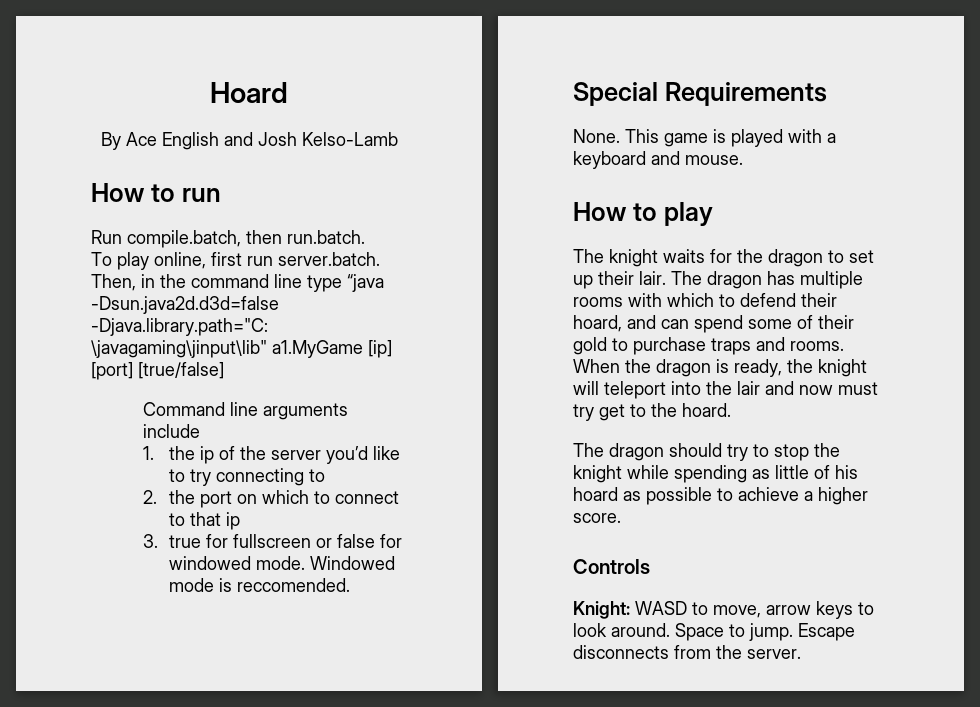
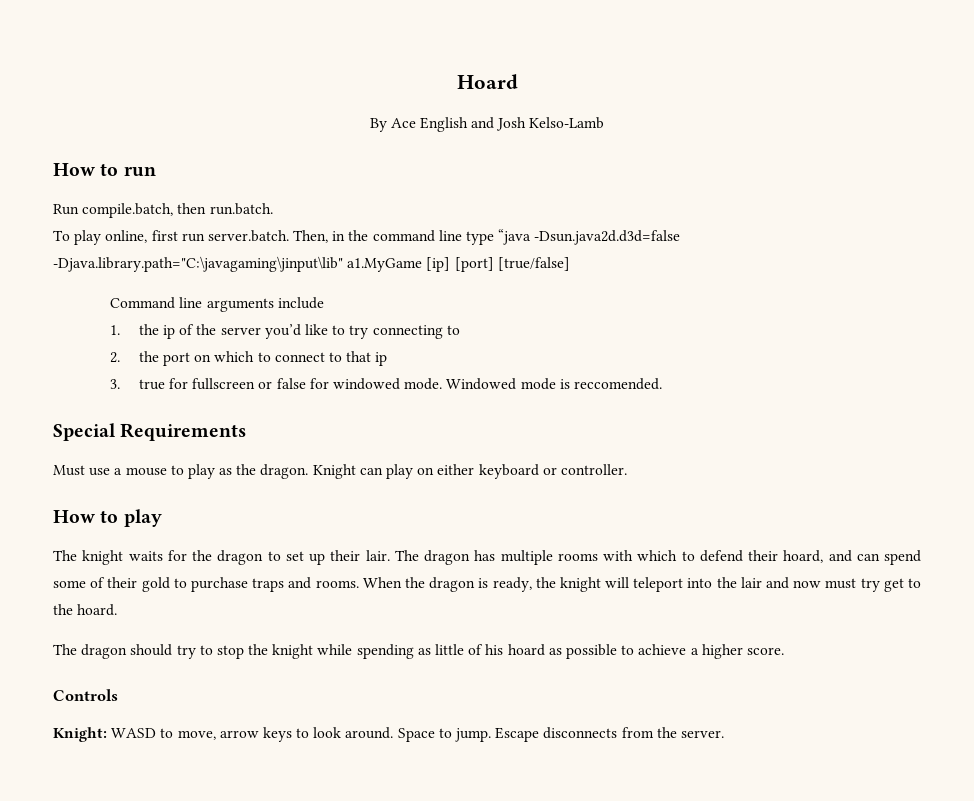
- None. This game is played with a keyboard and mouse.
+ Must use a mouse to play as the dragon. Knight can play on either keyboard or controller.

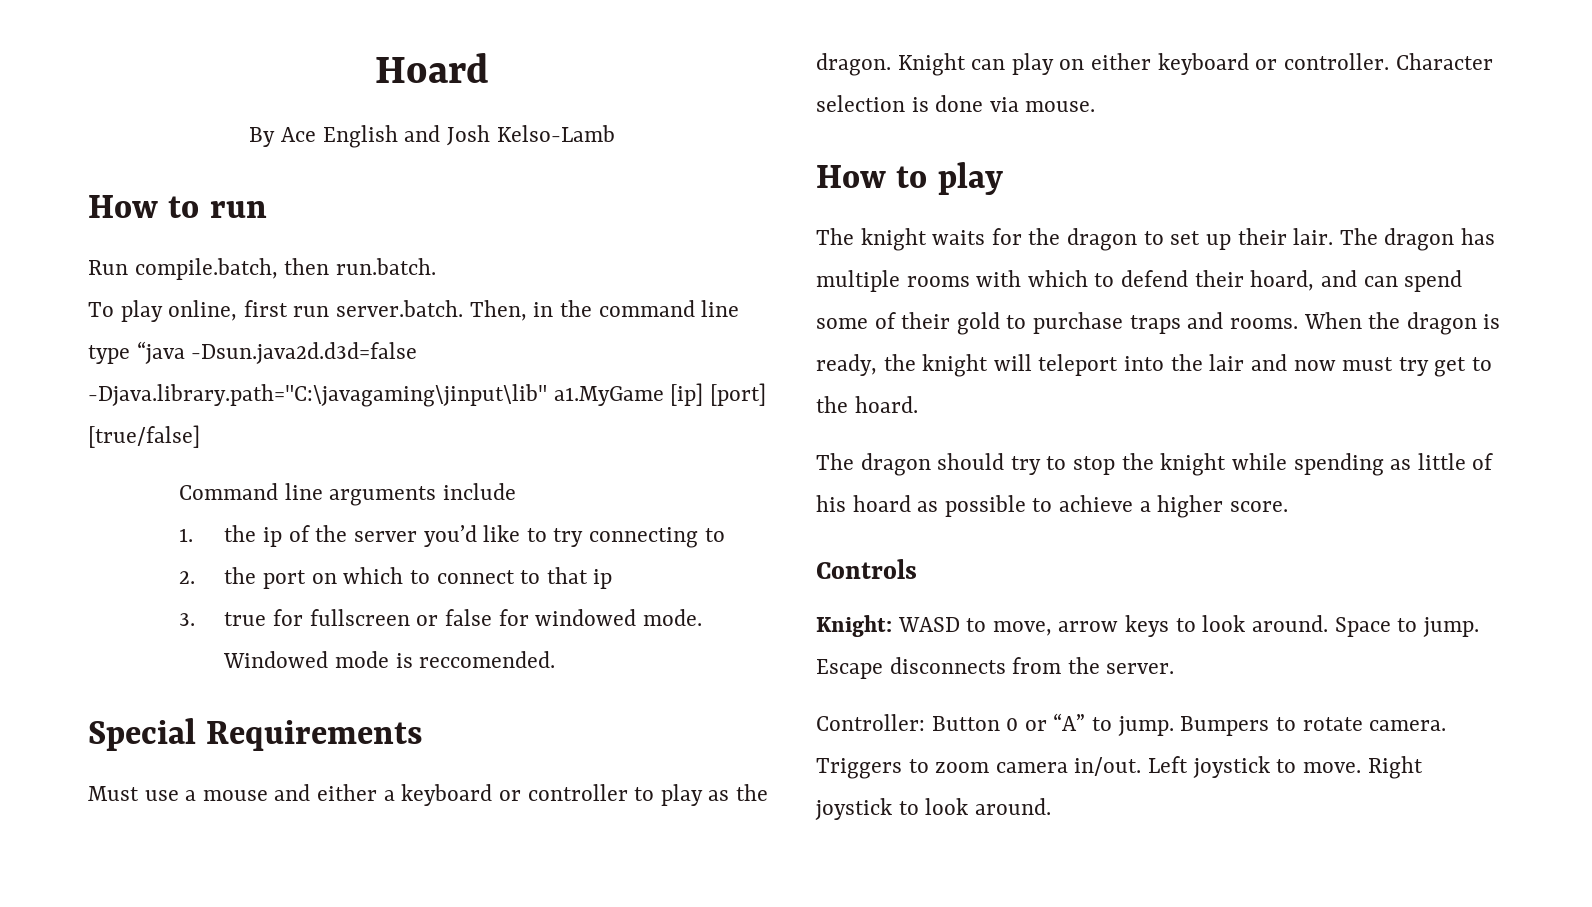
- Must use a mouse to play as the dragon.
+ Must use a mouse and either a keyboard or controller to play as the dragon.
+ Character selection is done via mouse.
+ Controller: Button 0 or “A” to jump. Bumpers to rotate camera. Triggers to zoom camera in/out. Left joystick to move. Right joystick to look around.

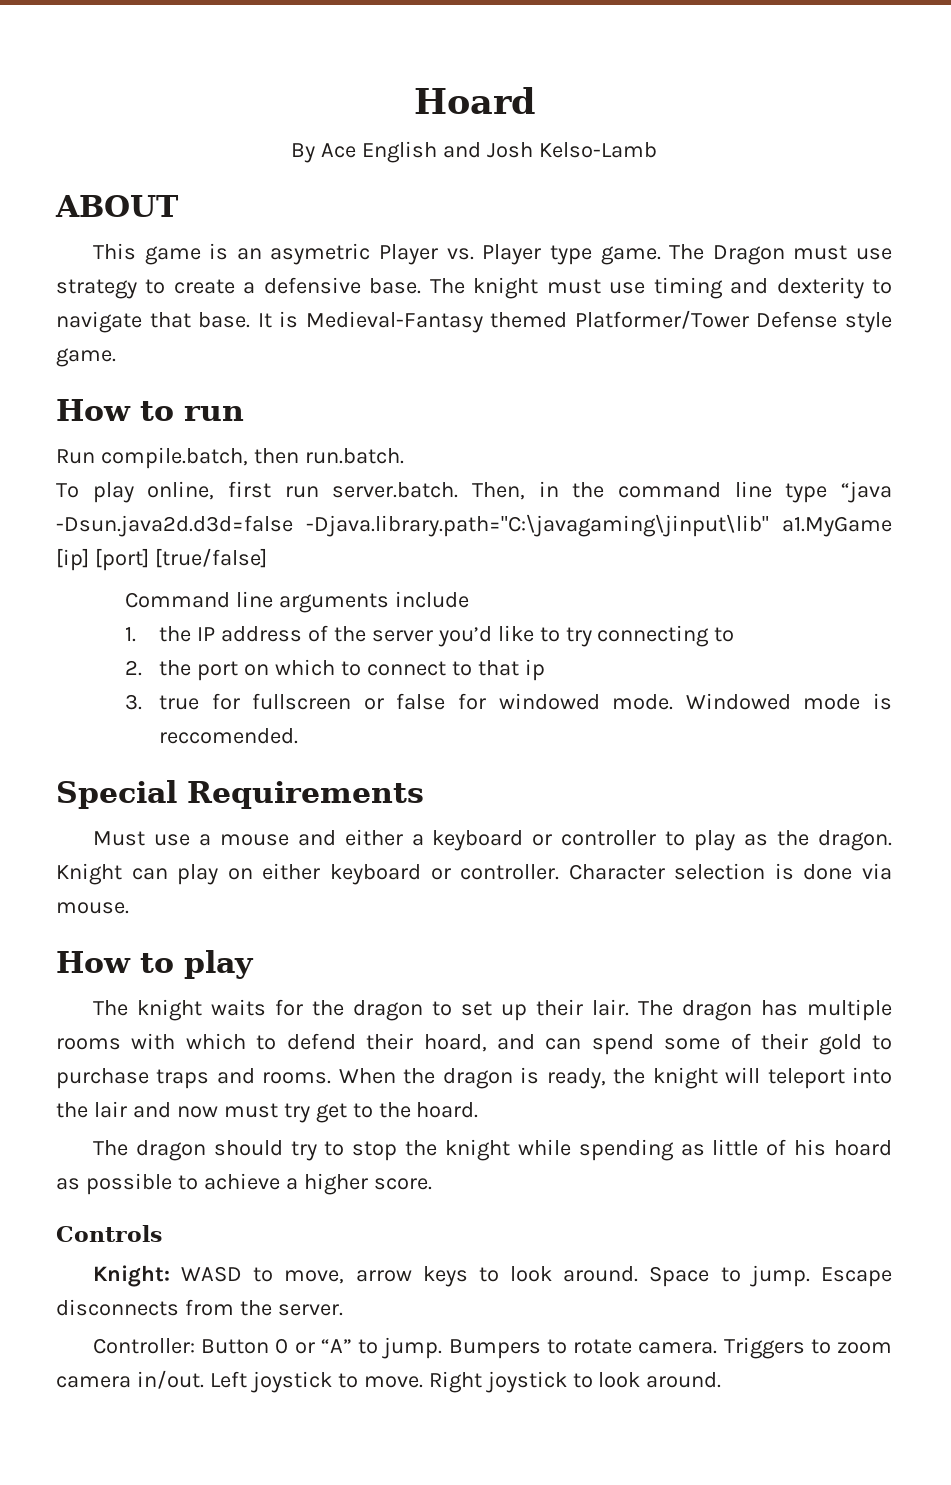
+ ABOUT
+ This game is an asymetric Player vs. Player type game. The Dragon must use strategy to create a defensive base. The knight must use timing and dexterity to navigate that base. It is Medieval-Fantasy themed Platformer/Tower Defense style game.
- 1. the ip of the server you’d like to try connecting to
+ 1. the IP address of the server you’d like to try connecting to

